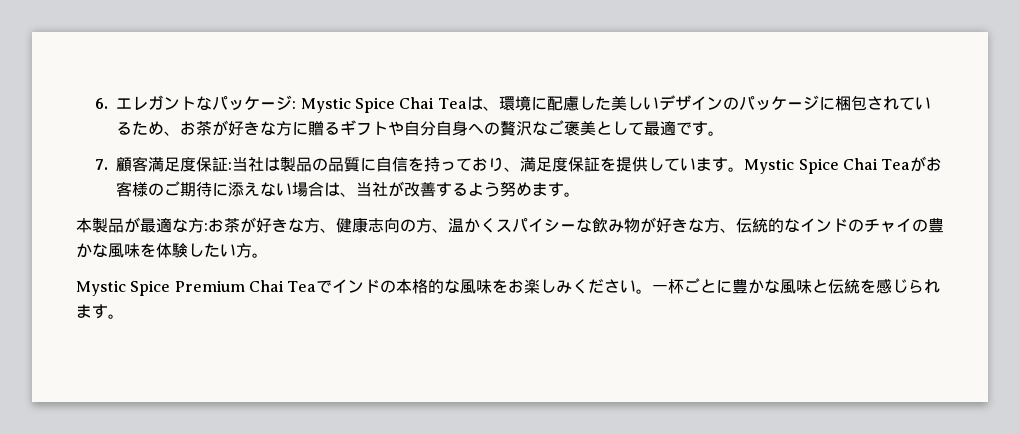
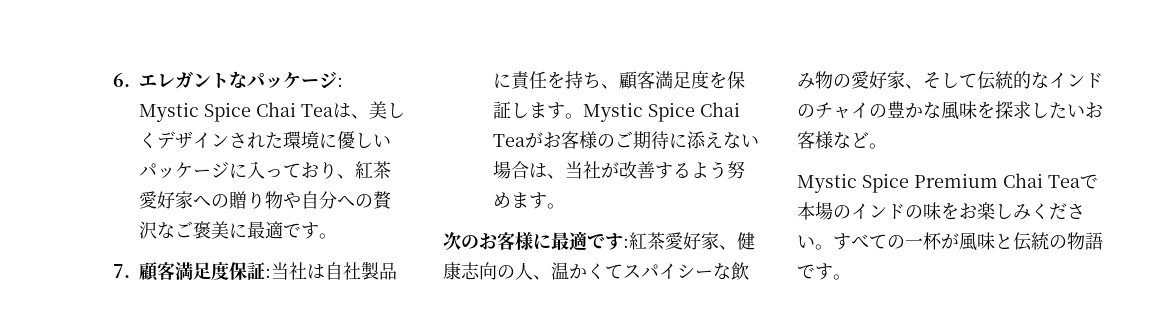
- 6.エレガントなパッケージ: Mystic Spice Chai Teaは、環境に配慮した美しいデザインのパッケージに梱包されているため、お茶が好きな方に贈るギフトや自分自身への贅沢なご褒美として最適です。
+ 6.エレガントなパッケージ: Mystic Spice Chai Teaは、美しくデザインされた環境に優しいパッケージに入っており、紅茶愛好家への贈り物や自分への贅沢なご褒美に最適です。
- 7.顧客満足度保証:当社は製品の品質に自信を持っており、満足度保証を提供しています。
+ 7.顧客満足度保証:当社は自社製品に責任を持ち、顧客満足度を保証します。
- 本製品が最適な方:お茶が好きな方、健康志向の方、温かくスパイシーな飲み物が好きな方、伝統的なインドのチャイの豊かな風味を体験したい方。
+ 次のお客様に最適です:紅茶愛好家、健康志向の人、温かくてスパイシーな飲み物の愛好家、そして伝統的なインドのチャイの豊かな風味を探求したいお客様など。
- Mystic Spice Premium Chai Teaでインドの本格的な風味をお楽しみください。
+ Mystic Spice Premium Chai Teaで本場のインドの味をお楽しみください。
- 一杯ごとに豊かな風味と伝統を感じられます。
+ すべての一杯が風味と伝統の物語です。

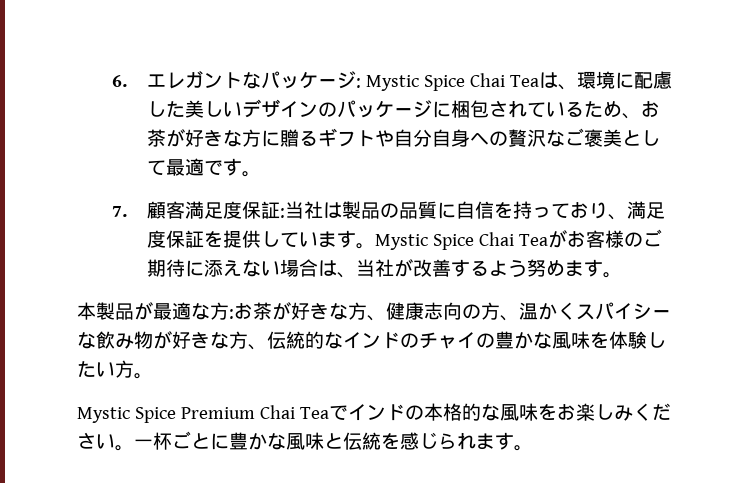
- 6.エレガントなパッケージ: Mystic Spice Chai Teaは、美しくデザインされた環境に優しいパッケージに入っており、紅茶愛好家への贈り物や自分への贅沢なご褒美に最適です。
+ 6.エレガントなパッケージ: Mystic Spice Chai Teaは、環境に配慮した美しいデザインのパッケージに梱包されているため、お茶が好きな方に贈るギフトや自分自身への贅沢なご褒美として最適です。
- 7.顧客満足度保証:当社は自社製品に責任を持ち、顧客満足度を保証します。
+ 7.顧客満足度保証:当社は製品の品質に自信を持っており、満足度保証を提供しています。
- 次のお客様に最適です:紅茶愛好家、健康志向の人、温かくてスパイシーな飲み物の愛好家、そして伝統的なインドのチャイの豊かな風味を探求したいお客様など。
+ 本製品が最適な方:お茶が好きな方、健康志向の方、温かくスパイシーな飲み物が好きな方、伝統的なインドのチャイの豊かな風味を体験したい方。
- Mystic Spice Premium Chai Teaで本場のインドの味をお楽しみください。
+ Mystic Spice Premium Chai Teaでインドの本格的な風味をお楽しみください。
- すべての一杯が風味と伝統の物語です。
+ 一杯ごとに豊かな風味と伝統を感じられます。

